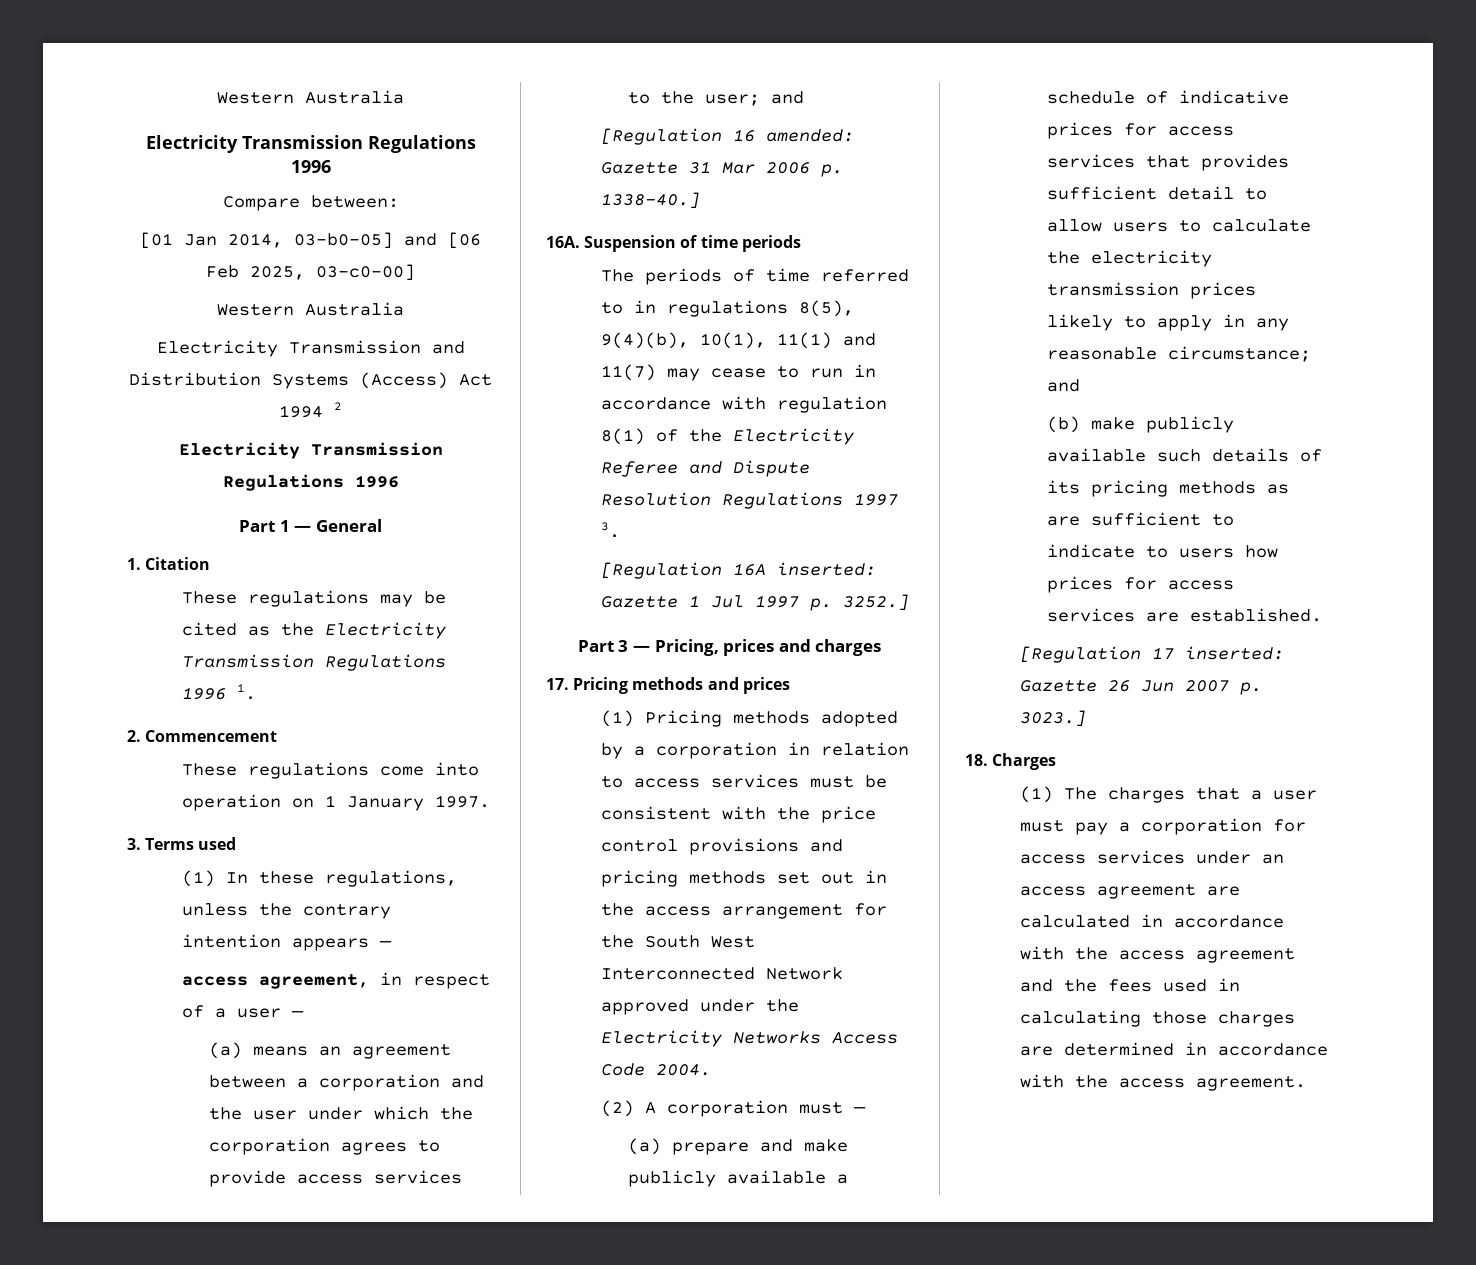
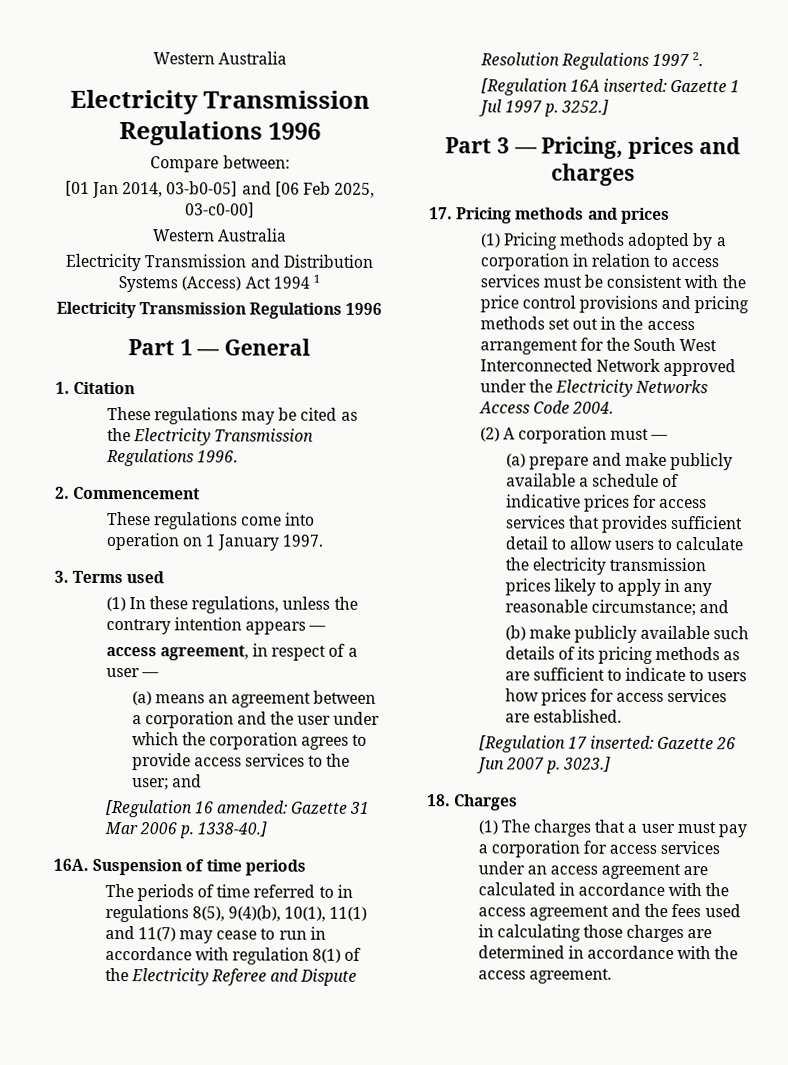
- Electricity Transmission and Distribution Systems (Access) Act 1994 2
+ Electricity Transmission and Distribution Systems (Access) Act 1994 1
- These regulations may be cited as the Electricity Transmission Regulations 1996 1.
+ These regulations may be cited as the Electricity Transmission Regulations 1996.
- The periods of time referred to in regulations 8(5), 9(4)(b), 10(1), 11(1) and 11(7) may cease to run in accordance with regulation 8(1) of the Electricity Referee and Dispute Resolution Regulations 1997 3.
+ The periods of time referred to in regulations 8(5), 9(4)(b), 10(1), 11(1) and 11(7) may cease to run in accordance with regulation 8(1) of the Electricity Referee and Dispute Resolution Regulations 1997 2.

